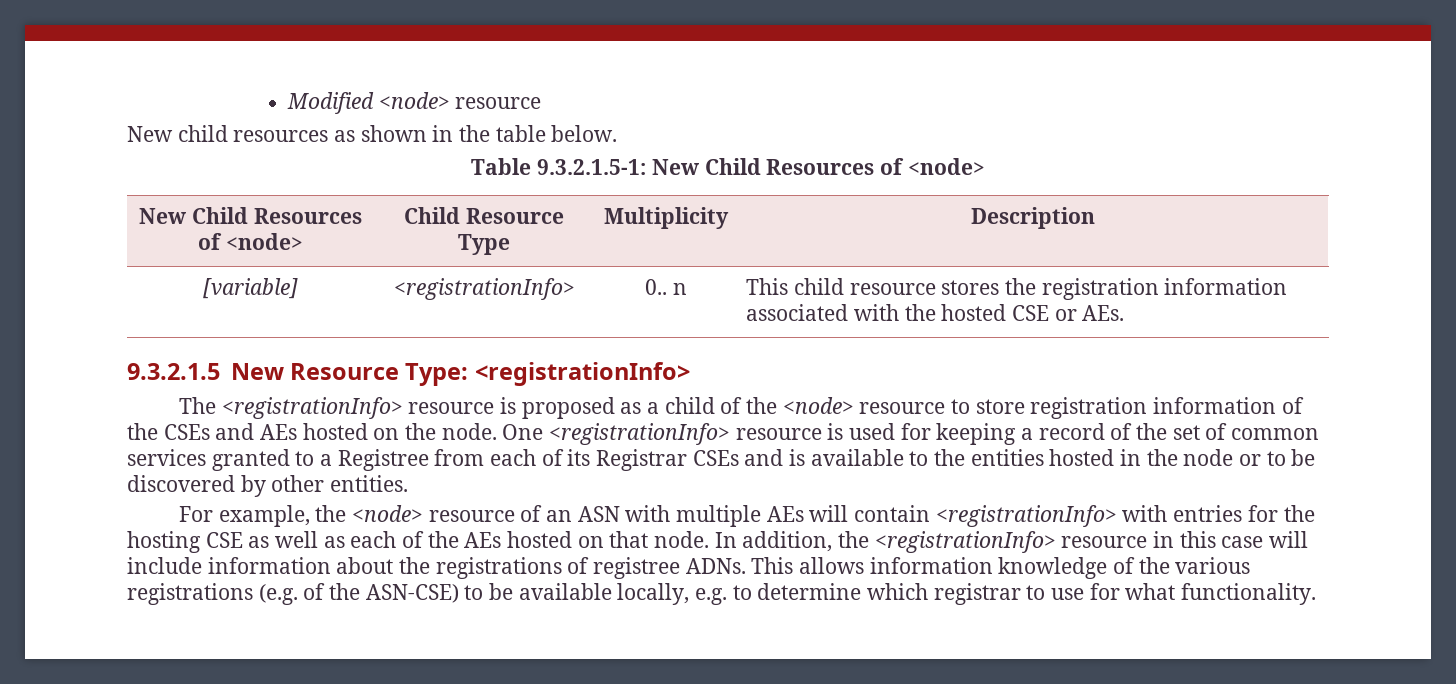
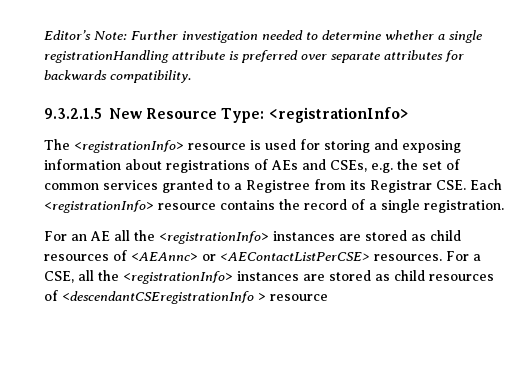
- Modified <node> resource
- New child resources as shown in the table below.
- Table 9.3.2.1.5-1: New Child Resources of <node>
- New Child Resources of <node> | Child Resource Type | Multiplicity | Description
- [variable] | <registrationInfo> | 0.. n | This child resource stores the registration information associated with the hosted CSE or AEs.
+ Editor’s Note: Further investigation needed to determine whether a single registrationHandling attribute is preferred over separate attributes for backwards compatibility.
- The <registrationInfo> resource is proposed as a child of the <node> resource to store registration information of the CSEs and AEs hosted on the node. One <registrationInfo> resource is used for keeping a record of the set of common services granted to a Registree from each of its Registrar CSEs and is available to the entities hosted in the node or to be discovered by other entities.
- For example, the <node> resource of an ASN with multiple AEs will contain <registrationInfo> with entries for the hosting CSE as well as each of the AEs hosted on that node. In addition, the <registrationInfo> resource in this case will include information about the registrations of registree ADNs. This allows information knowledge of the various registrations (e.g. of the ASN-CSE) to be available locally, e.g. to determine which registrar to use for what functionality.
+ The <registrationInfo> resource is used for storing and exposing information about registrations of AEs and CSEs, e.g. the set of common services granted to a Registree from its Registrar CSE. Each <registrationInfo> resource contains the record of a single registration.
+ For an AE all the <registrationInfo> instances are stored as child resources of <AEAnnc> or <AEContactListPerCSE> resources. For a CSE, all the <registrationInfo> instances are stored as child resources of <descendantCSEregistrationInfo > resource

